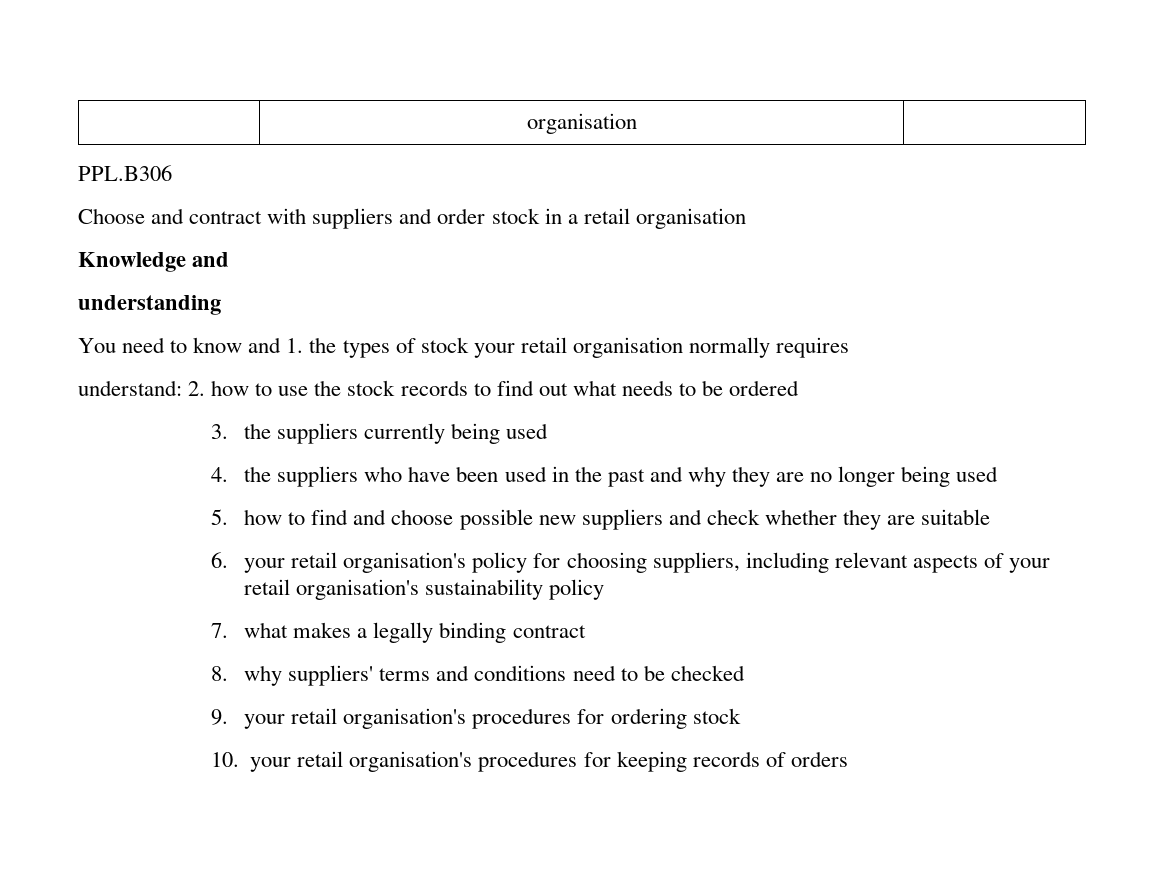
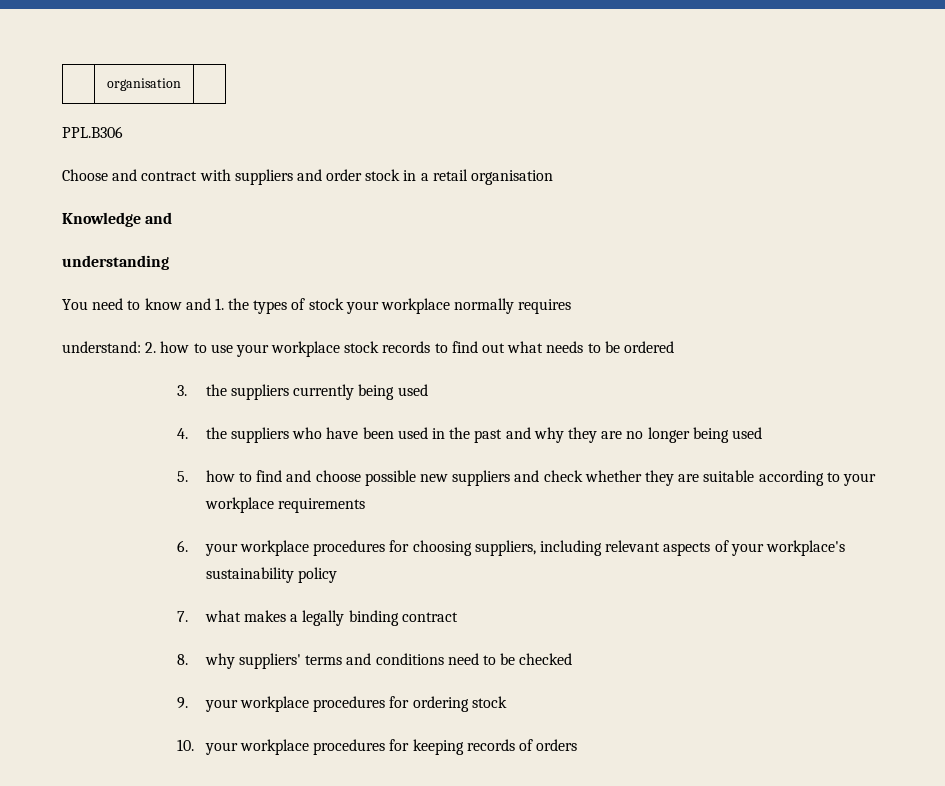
- You need to know and 1. the types of stock your retail organisation normally requires
+ You need to know and 1. the types of stock your workplace normally requires
- understand: 2. how to use the stock records to find out what needs to be ordered
+ understand: 2. how to use your workplace stock records to find out what needs to be ordered
- 5. how to find and choose possible new suppliers and check whether they are suitable
+ 5. how to find and choose possible new suppliers and check whether they are suitable according to your workplace requirements
- 6. your retail organisation's policy for choosing suppliers, including relevant aspects of your retail organisation's sustainability policy
+ 6. your workplace procedures for choosing suppliers, including relevant aspects of your workplace's sustainability policy
- 9. your retail organisation's procedures for ordering stock
+ 9. your workplace procedures for ordering stock
- 10. your retail organisation's procedures for keeping records of orders
+ 10. your workplace procedures for keeping records of orders

